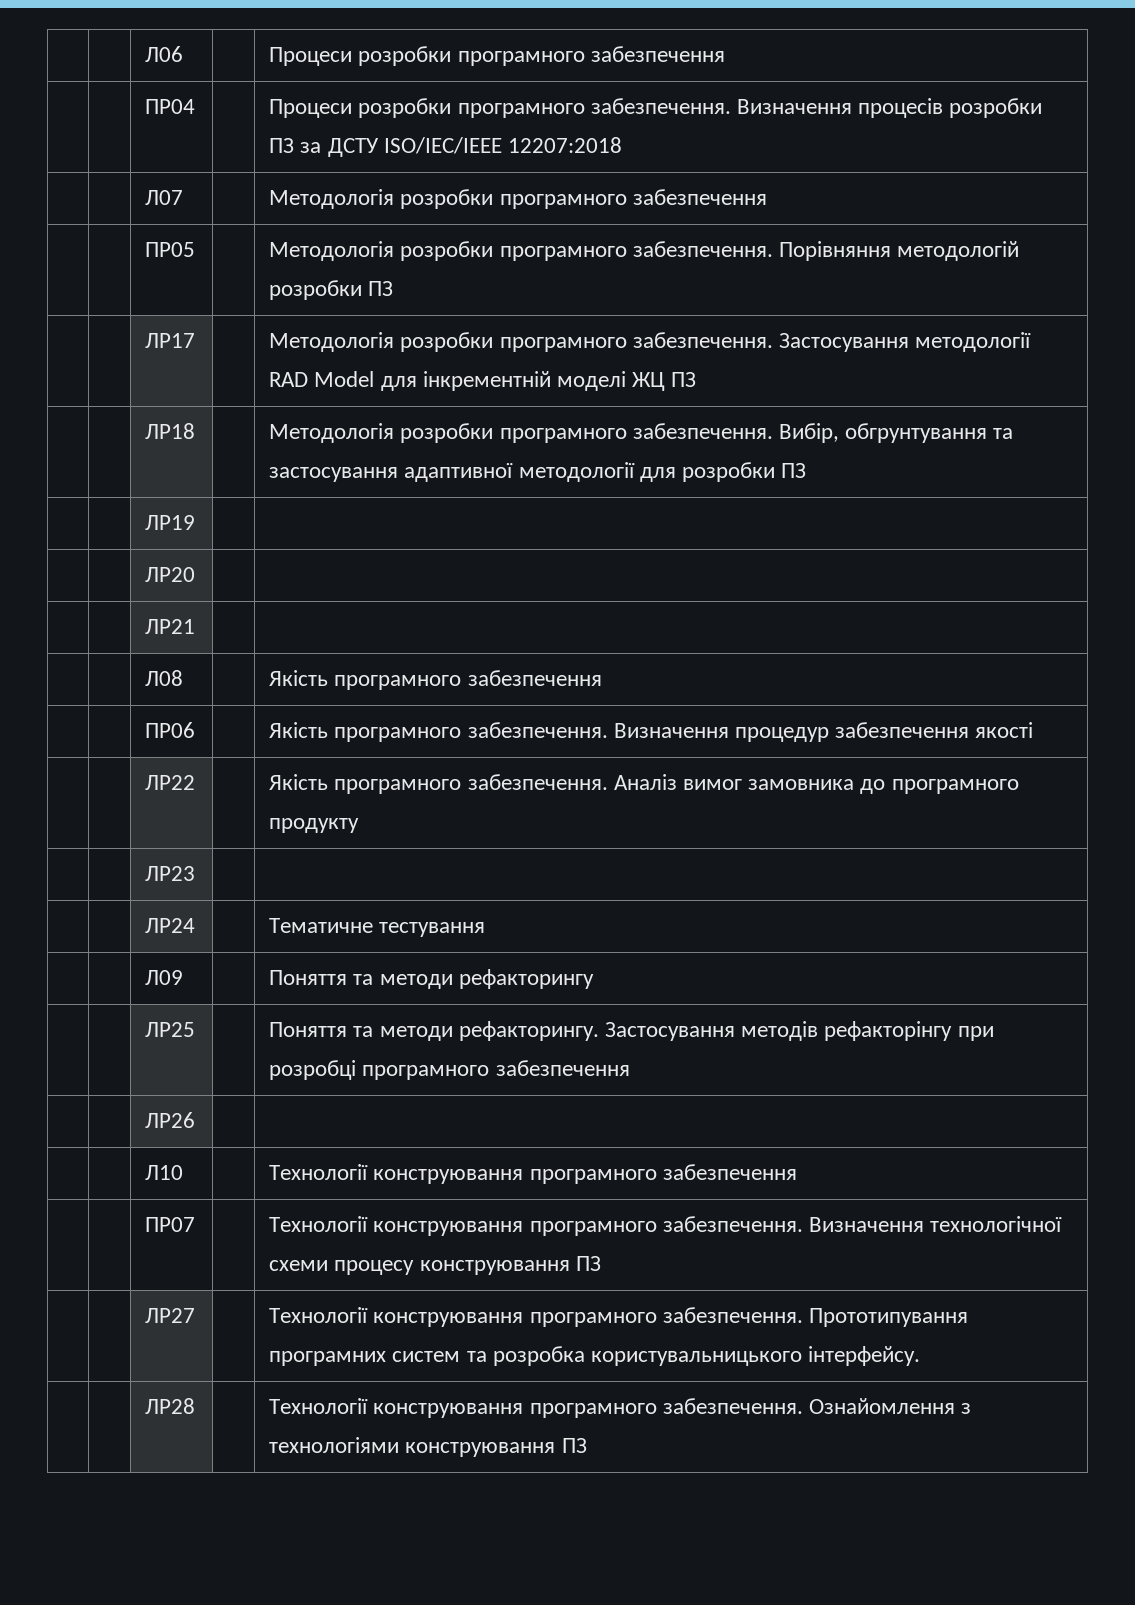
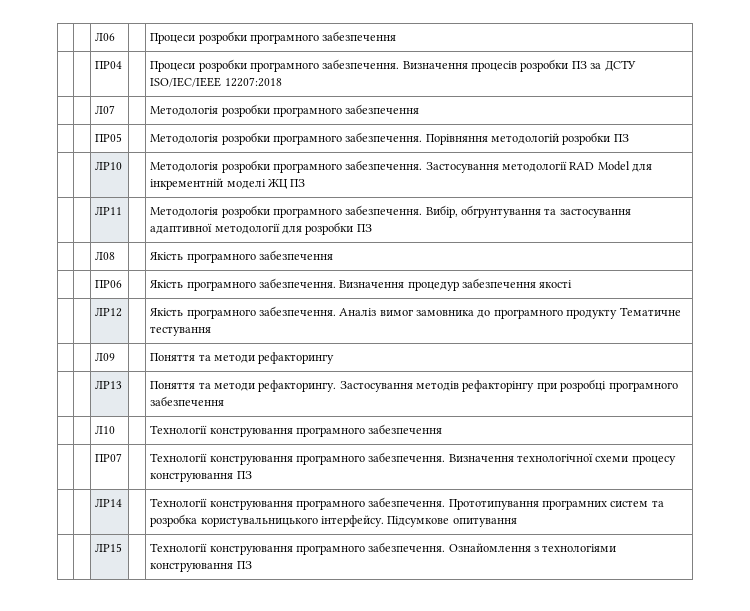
- | | ЛР17 | | Методологія розробки програмного забезпечення. Застосування методології RAD Model для інкрементній моделі ЖЦ ПЗ
+ | | ЛР10 | | Методологія розробки програмного забезпечення. Застосування методології RAD Model для інкрементній моделі ЖЦ ПЗ
- | | ЛР18 | | Методологія розробки програмного забезпечення. Вибір, обгрунтування та застосування адаптивної методології для розробки ПЗ
+ | | ЛР11 | | Методологія розробки програмного забезпечення. Вибір, обгрунтування та застосування адаптивної методології для розробки ПЗ
- | | ЛР19 | |
- | | ЛР20 | |
- | | ЛР21 | |
- | | ЛР22 | | Якість програмного забезпечення. Аналіз вимог замовника до програмного продукту
- | | ЛР23 | |
- | | ЛР24 | | Тематичне тестування
+ | | ЛР12 | | Якість програмного забезпечення. Аналіз вимог замовника до програмного продукту Тематичне тестування
- | | ЛР25 | | Поняття та методи рефакторингу. Застосування методів рефакторінгу при розробці програмного забезпечення
+ | | ЛР13 | | Поняття та методи рефакторингу. Застосування методів рефакторінгу при розробці програмного забезпечення
- | | ЛР26 | |
- | | ЛР27 | | Технології конструювання програмного забезпечення. Прототипування програмних систем та розробка користувальницького інтерфейсу.
- | | ЛР28 | | Технології конструювання програмного забезпечення. Ознайомлення з технологіями конструювання ПЗ
+ | | ЛР14 | | Технології конструювання програмного забезпечення. Прототипування програмних систем та розробка користувальницького інтерфейсу. Підсумкове опитування
+ | | ЛР15 | | Технології конструювання програмного забезпечення. Ознайомлення з технологіями конструювання ПЗ

